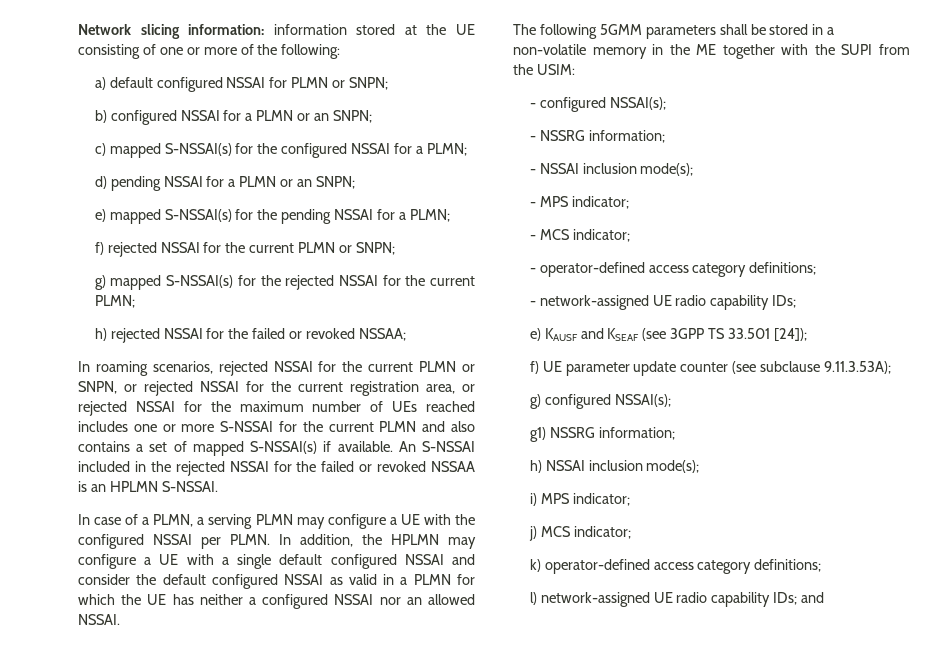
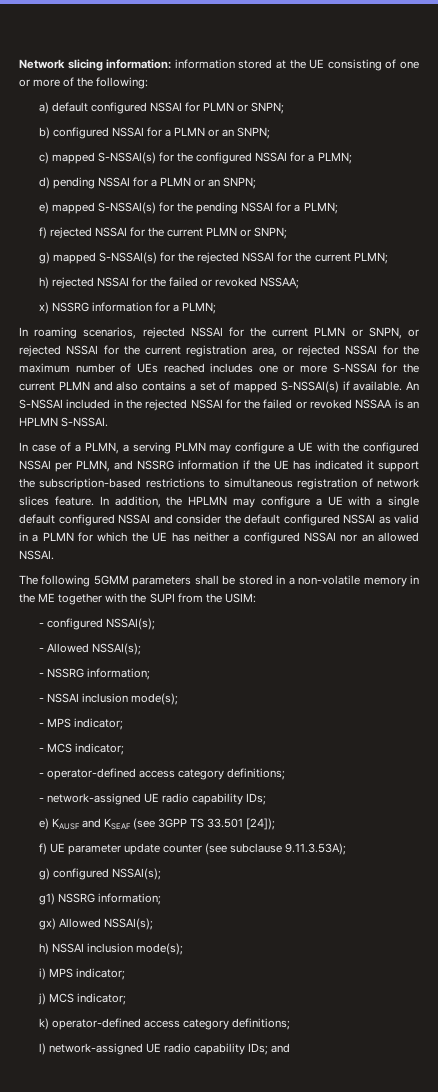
+ x) NSSRG information for a PLMN;
- In case of a PLMN, a serving PLMN may configure a UE with the configured NSSAI per PLMN.
+ In case of a PLMN, a serving PLMN may configure a UE with the configured NSSAI per PLMN, and NSSRG information if the UE has indicated it support the subscription-based restrictions to simultaneous registration of network slices feature.
+ - Allowed NSSAI(s);
+ gx) Allowed NSSAI(s);

